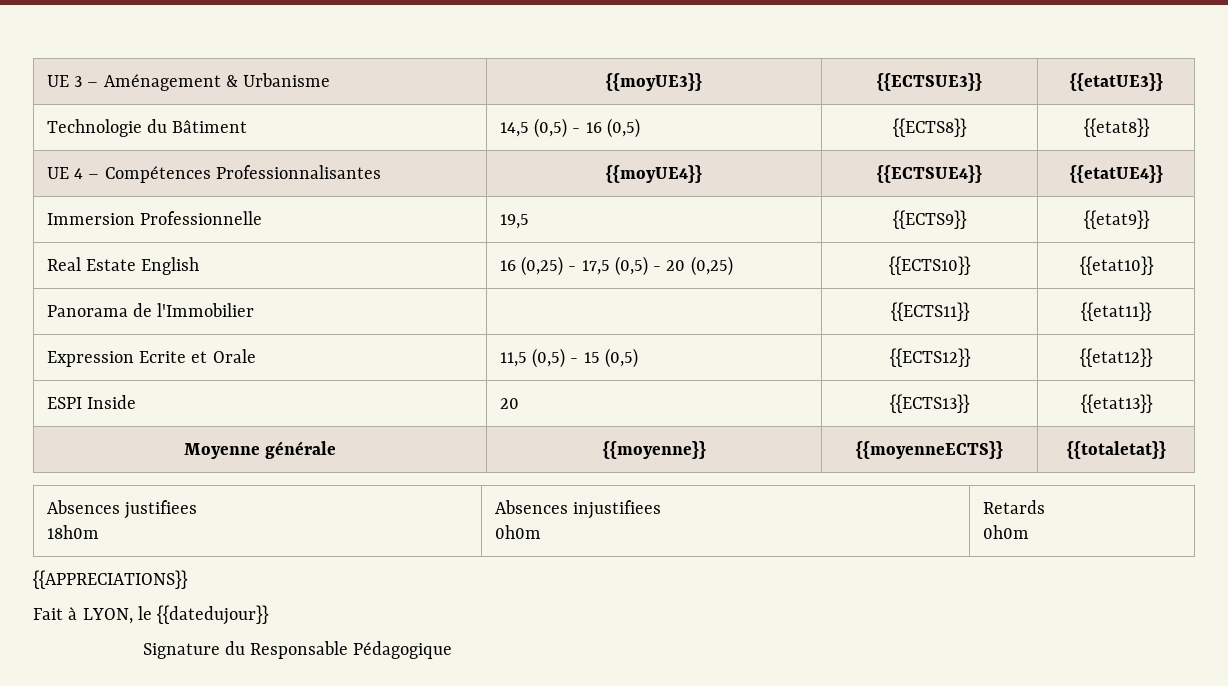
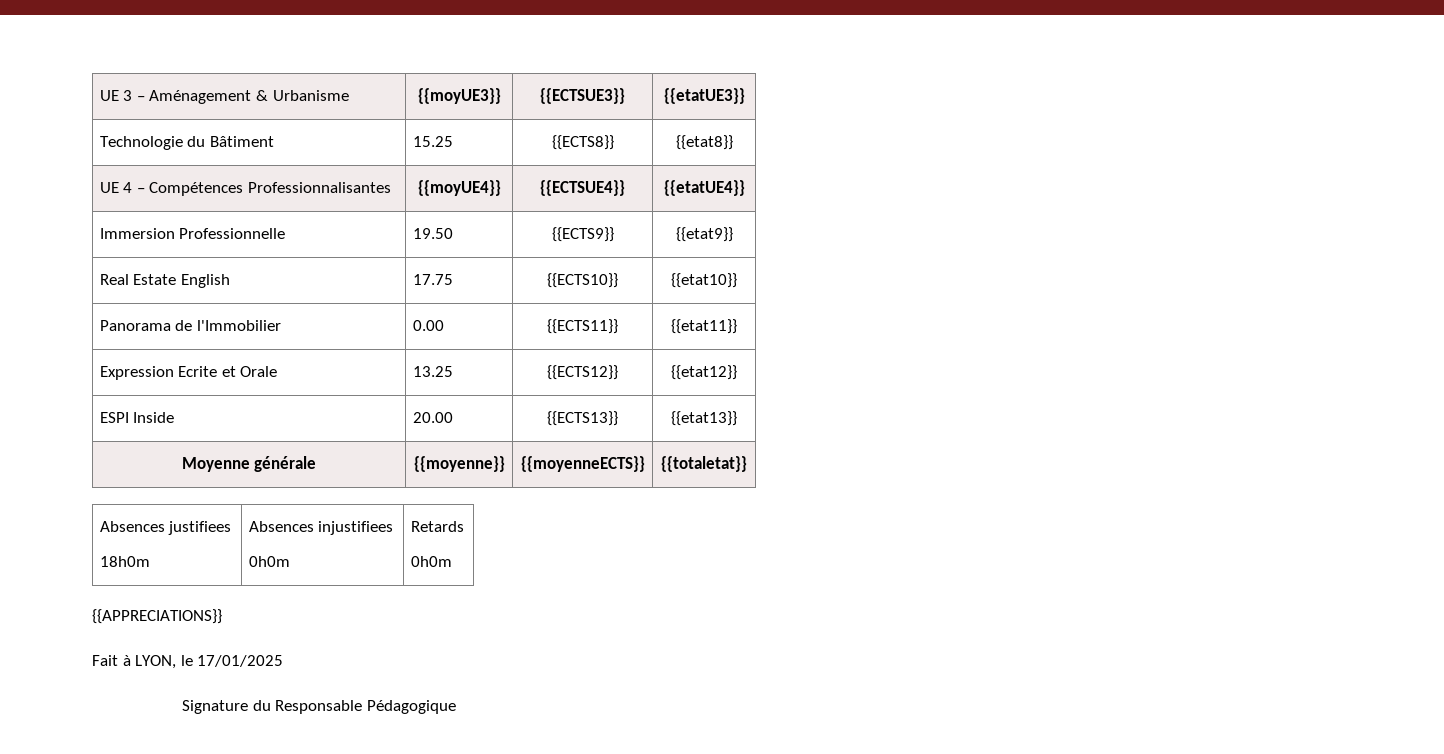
- Technologie du Bâtiment | 14,5 (0,5) - 16 (0,5) | {{ECTS8}} | {{etat8}}
+ Technologie du Bâtiment | 15.25 | {{ECTS8}} | {{etat8}}
- Immersion Professionnelle | 19,5 | {{ECTS9}} | {{etat9}}
+ Immersion Professionnelle | 19.50 | {{ECTS9}} | {{etat9}}
- Real Estate English | 16 (0,25) - 17,5 (0,5) - 20 (0,25) | {{ECTS10}} | {{etat10}}
+ Real Estate English | 17.75 | {{ECTS10}} | {{etat10}}
- Panorama de l'Immobilier | | {{ECTS11}} | {{etat11}}
+ Panorama de l'Immobilier | 0.00 | {{ECTS11}} | {{etat11}}
- Expression Ecrite et Orale | 11,5 (0,5) - 15 (0,5) | {{ECTS12}} | {{etat12}}
+ Expression Ecrite et Orale | 13.25 | {{ECTS12}} | {{etat12}}
- ESPI Inside | 20 | {{ECTS13}} | {{etat13}}
+ ESPI Inside | 20.00 | {{ECTS13}} | {{etat13}}
- Fait à LYON, le {{datedujour}}
+ Fait à LYON, le 17/01/2025

